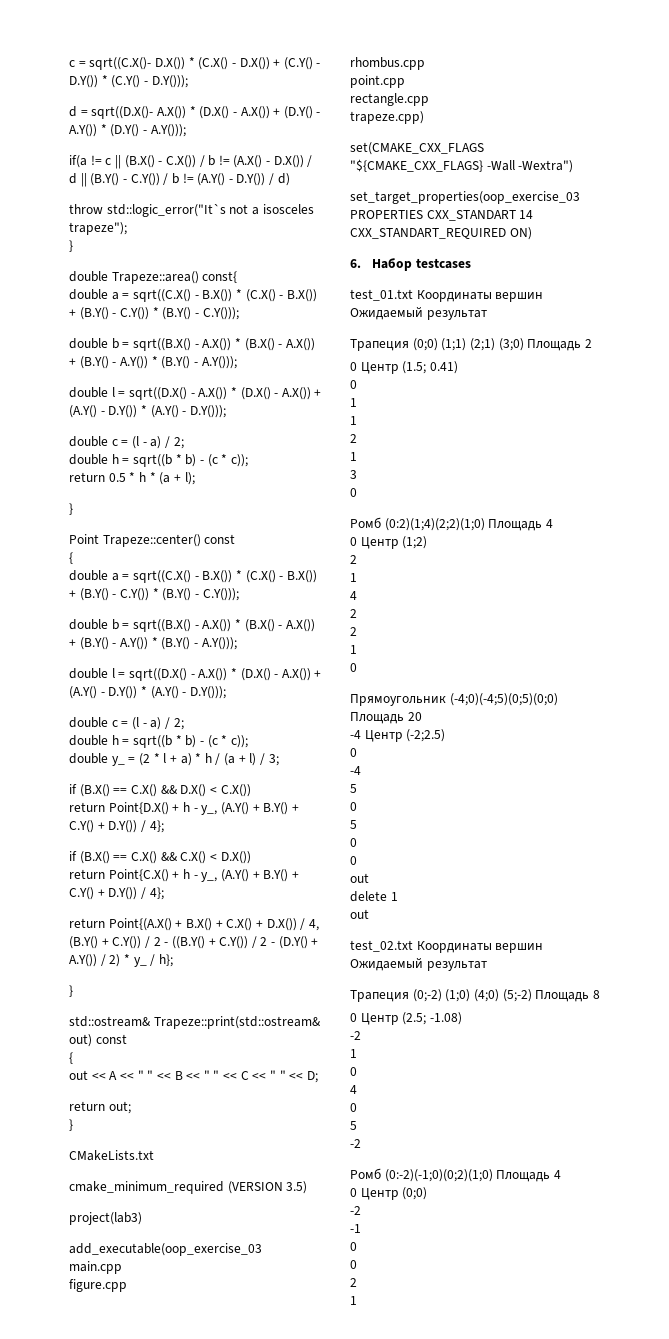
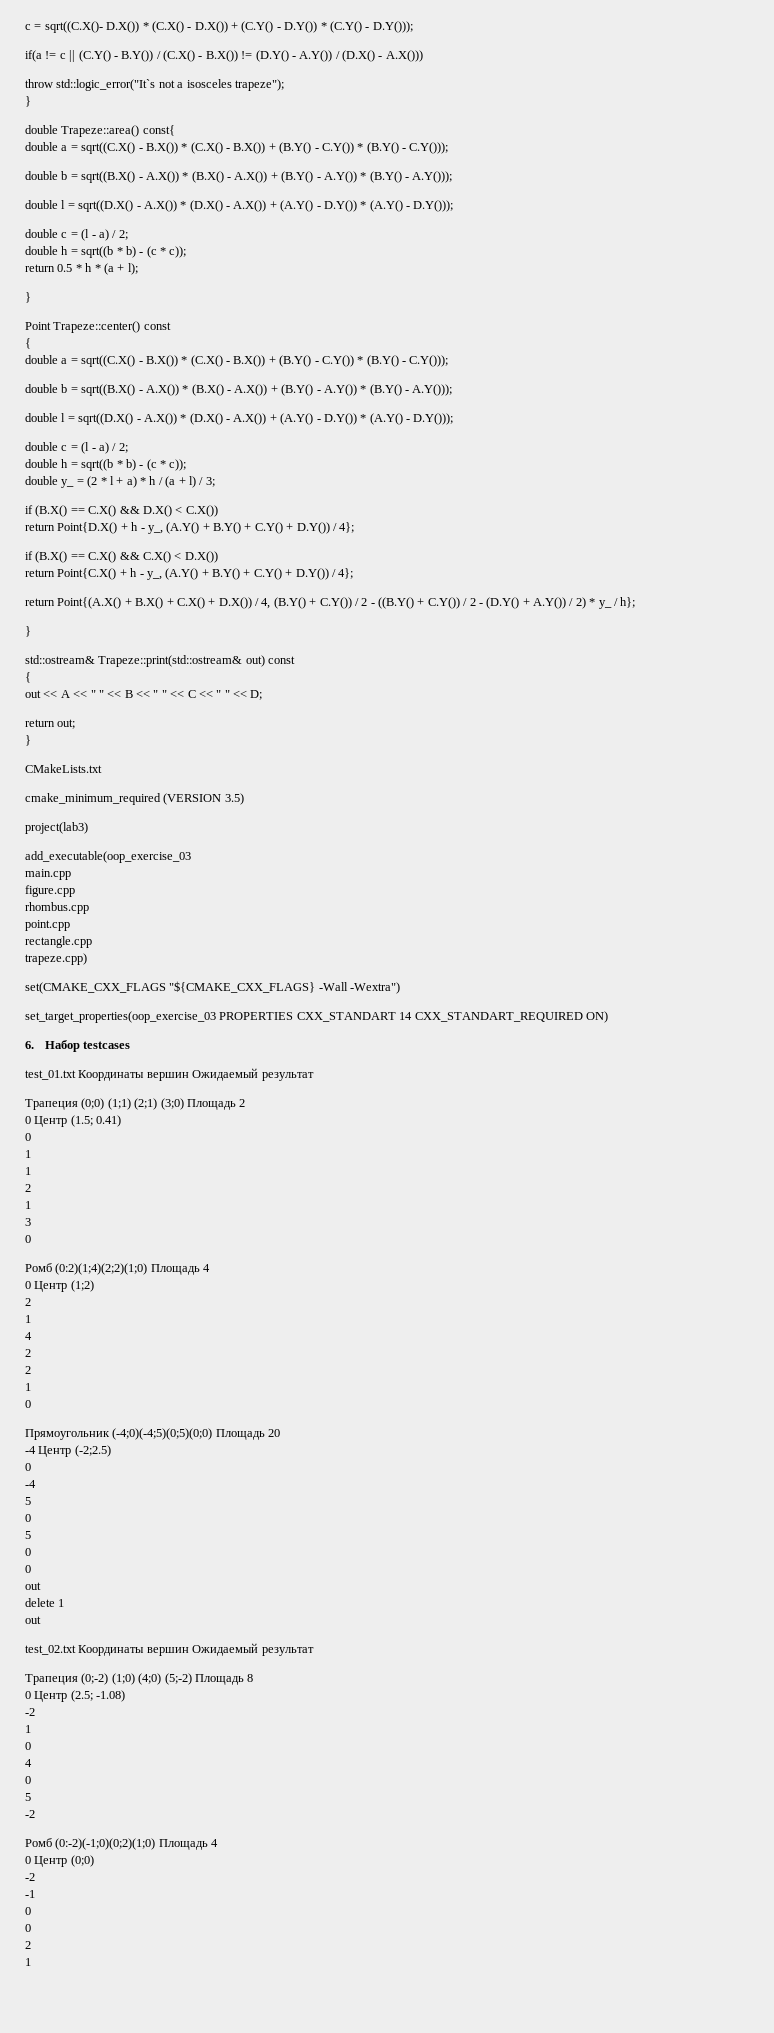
- d = sqrt((D.X()- A.X()) * (D.X() - A.X()) + (D.Y() - A.Y()) * (D.Y() - A.Y()));
- if(a != c || (B.X() - C.X()) / b != (A.X() - D.X()) / d || (B.Y() - C.Y()) / b != (A.Y() - D.Y()) / d)
+ if(a != c || (C.Y() - B.Y()) / (C.X() - B.X()) != (D.Y() - A.Y()) / (D.X() - A.X()))

